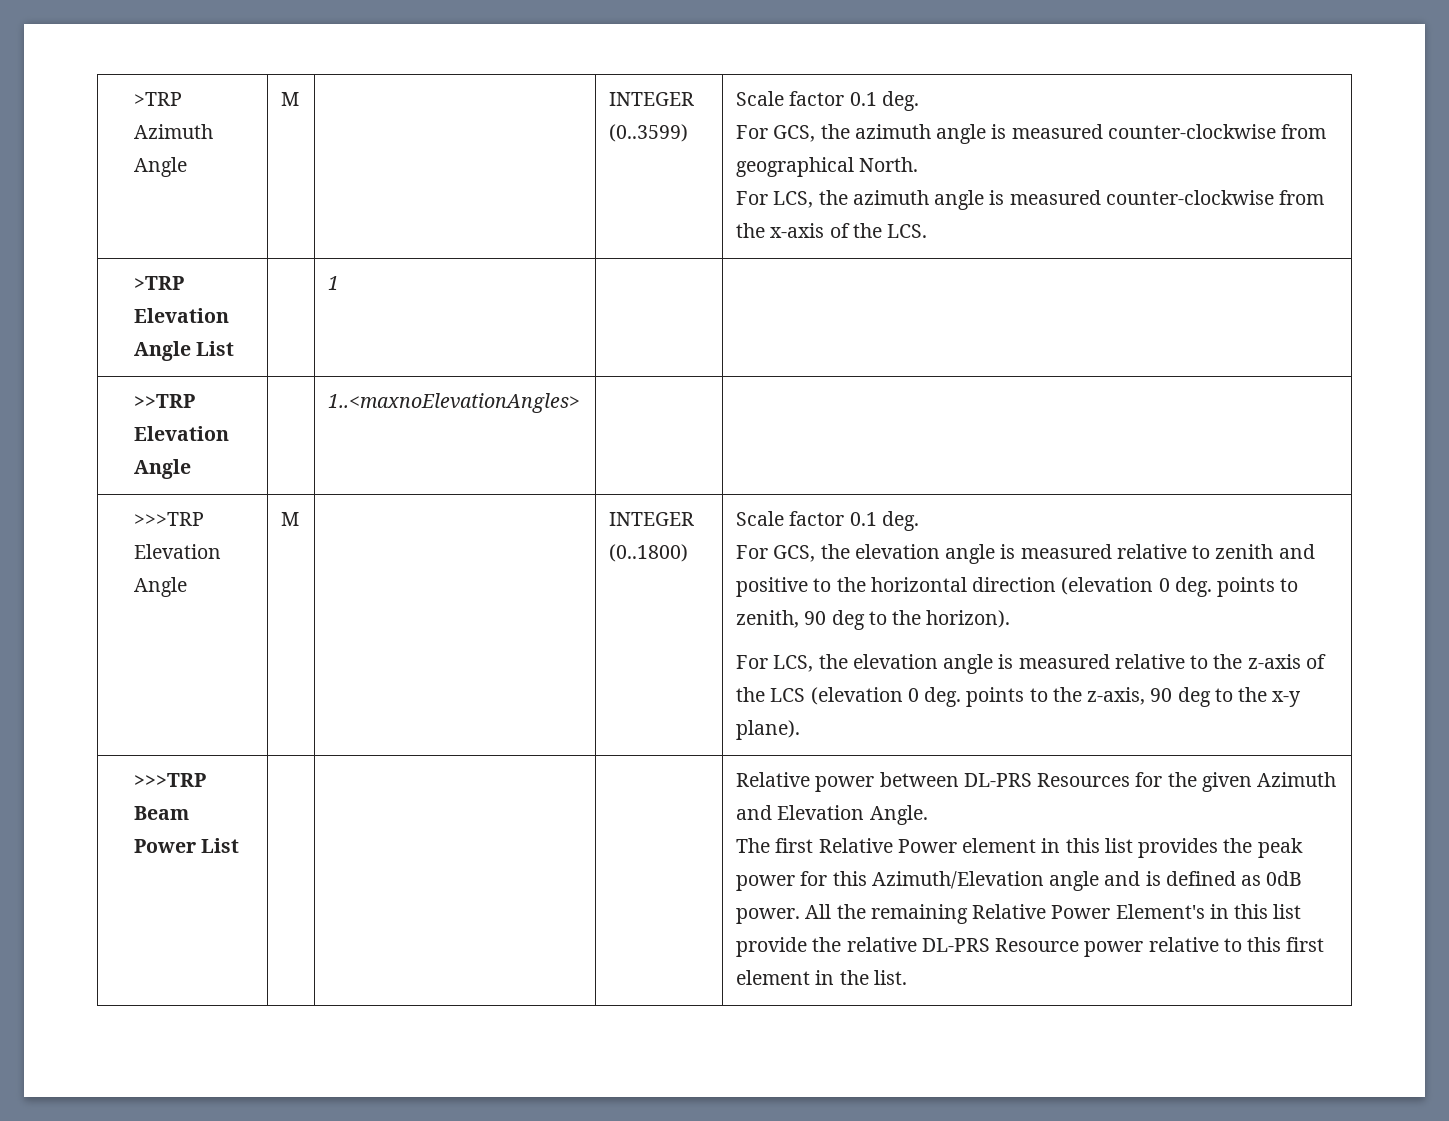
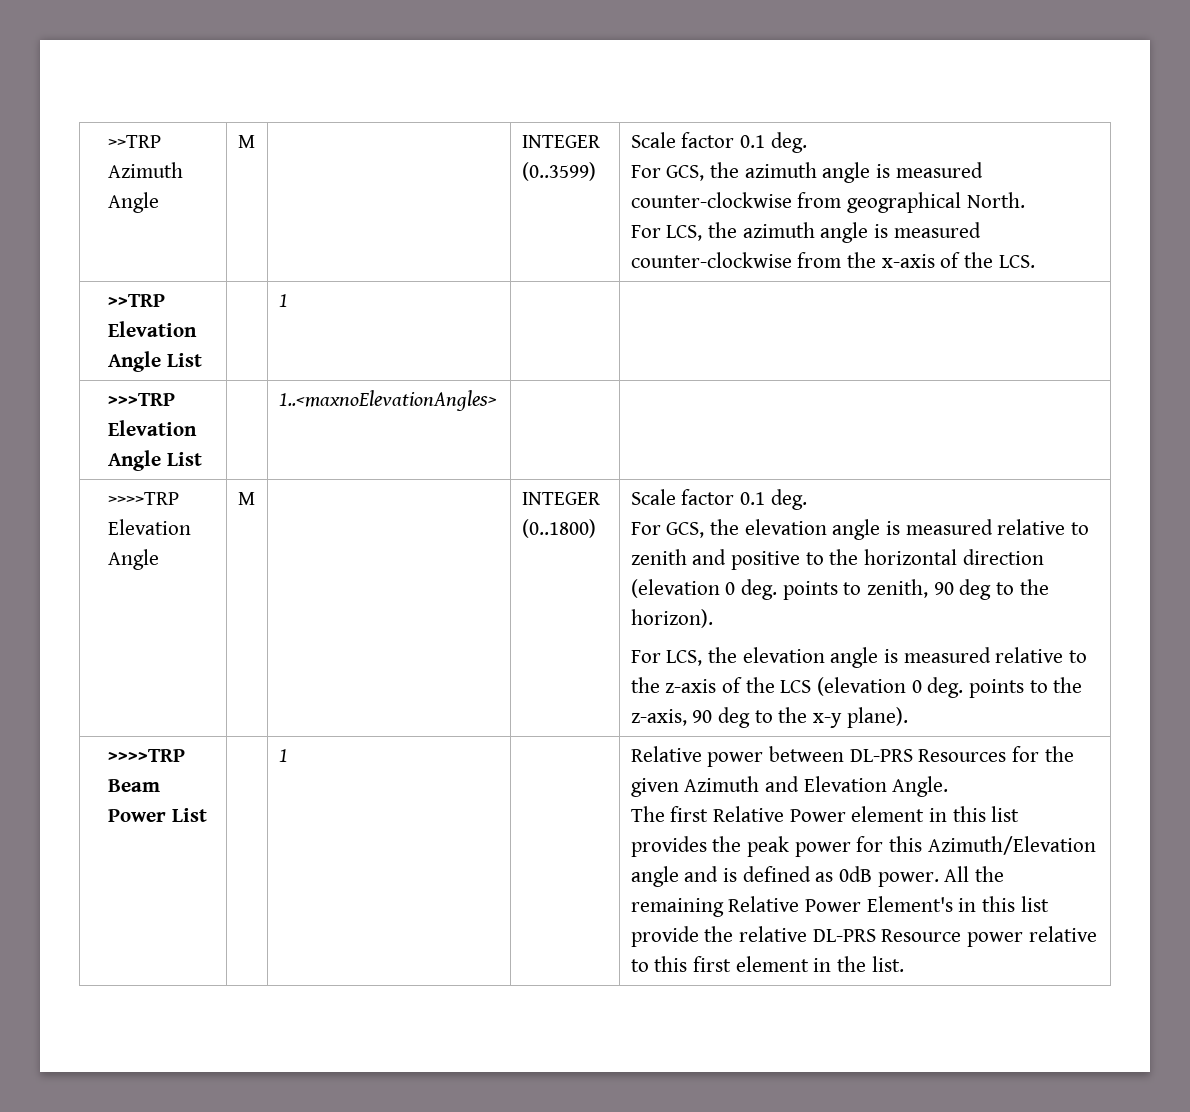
- >TRP Azimuth Angle | M | | INTEGER (0..3599) | Scale factor 0.1 deg.
+ >>TRP Azimuth Angle | M | | INTEGER (0..3599) | Scale factor 0.1 deg.
- >TRP Elevation Angle List | | 1 | |
+ >>TRP Elevation Angle List | | 1 | |
- >>TRP Elevation Angle | | 1..<maxnoElevationAngles> | |
+ >>>TRP Elevation Angle List | | 1..<maxnoElevationAngles> | |
- >>>TRP Elevation Angle
+ >>>>TRP Elevation Angle
- >>>TRP Beam Power List
+ >>>>TRP Beam Power List | | 1

